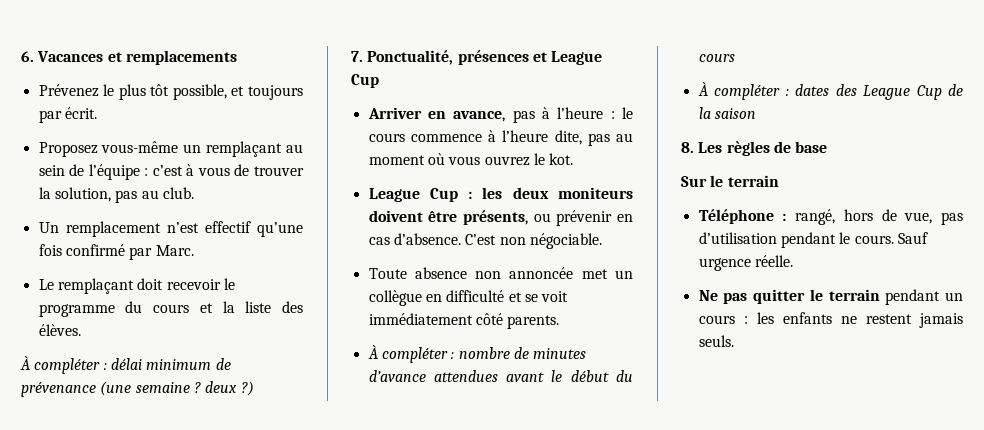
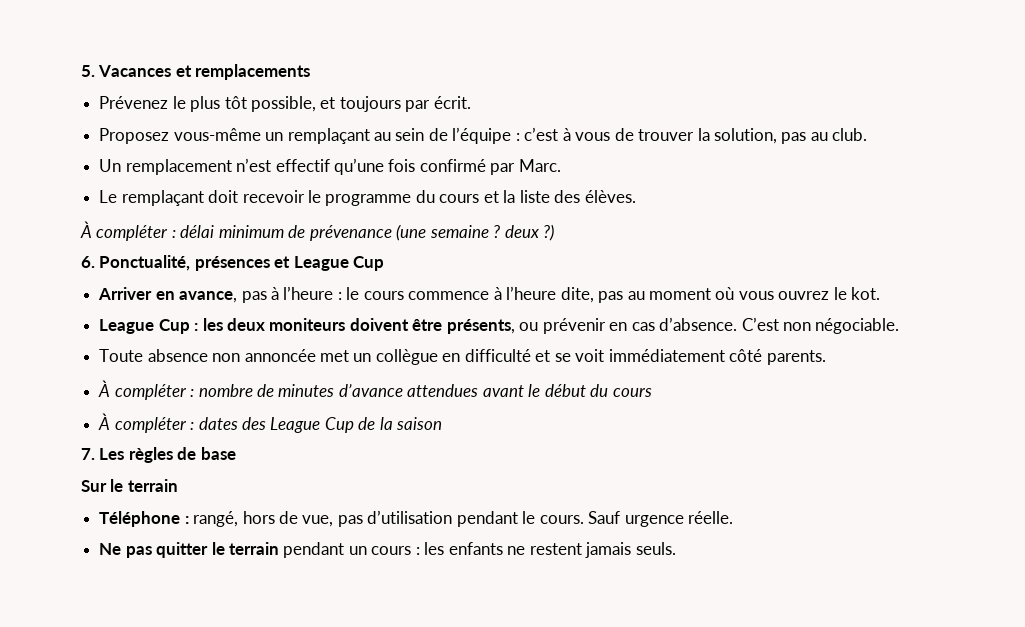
- 6. Vacances et remplacements
+ 5. Vacances et remplacements
- 7. Ponctualité, présences et League Cup
+ 6. Ponctualité, présences et League Cup
- 8. Les règles de base
+ 7. Les règles de base

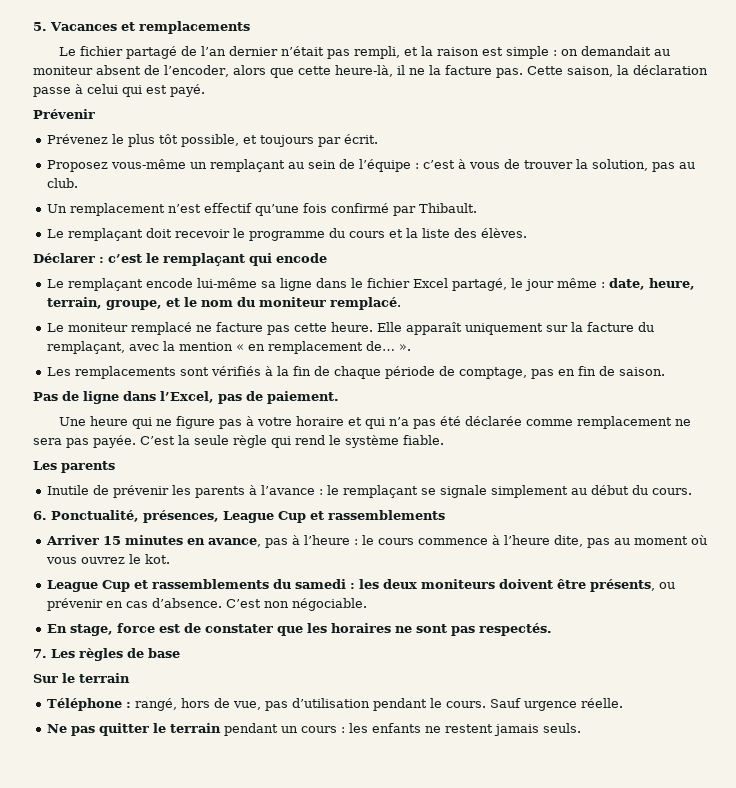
+ Le fichier partagé de l’an dernier n’était pas rempli, et la raison est simple : on demandait au moniteur absent de l’encoder, alors que cette heure-là, il ne la facture pas. Cette saison, la déclaration passe à celui qui est payé.
+ Prévenir
- Un remplacement n’est effectif qu’une fois confirmé par Marc.
+ Un remplacement n’est effectif qu’une fois confirmé par Thibault.
- À compléter : délai minimum de prévenance (une semaine ? deux ?)
+ Déclarer : c’est le remplaçant qui encode
+ Le remplaçant encode lui-même sa ligne dans le fichier Excel partagé, le jour même : date, heure, terrain, groupe, et le nom du moniteur remplacé.
+ Le moniteur remplacé ne facture pas cette heure. Elle apparaît uniquement sur la facture du remplaçant, avec la mention « en remplacement de… ».
+ Les remplacements sont vérifiés à la fin de chaque période de comptage, pas en fin de saison.
+ Pas de ligne dans l’Excel, pas de paiement.
+ Une heure qui ne figure pas à votre horaire et qui n’a pas été déclarée comme remplacement ne sera pas payée. C’est la seule règle qui rend le système fiable.
+ Les parents
+ Inutile de prévenir les parents à l’avance : le remplaçant se signale simplement au début du cours.
- 6. Ponctualité, présences et League Cup
+ 6. Ponctualité, présences, League Cup et rassemblements
- Arriver en avance, pas à l’heure : le cours commence à l’heure dite, pas au moment où vous ouvrez le kot.
+ Arriver 15 minutes en avance, pas à l’heure : le cours commence à l’heure dite, pas au moment où vous ouvrez le kot.
- League Cup : les deux moniteurs doivent être présents, ou prévenir en cas d’absence.
+ League Cup et rassemblements du samedi : les deux moniteurs doivent être présents, ou prévenir en cas d’absence.
- Toute absence non annoncée met un collègue en difficulté et se voit immédiatement côté parents.
- À compléter : nombre de minutes d’avance attendues avant le début du cours
- À compléter : dates des League Cup de la saison
+ En stage, force est de constater que les horaires ne sont pas respectés.

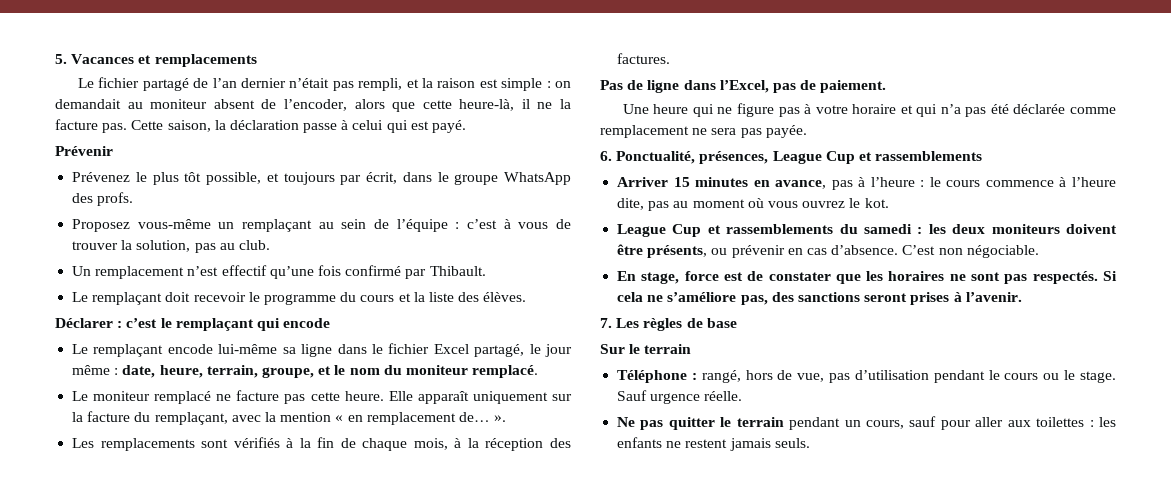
- Prévenez le plus tôt possible, et toujours par écrit.
+ Prévenez le plus tôt possible, et toujours par écrit, dans le groupe WhatsApp des profs.
- Les remplacements sont vérifiés à la fin de chaque période de comptage, pas en fin de saison.
+ Les remplacements sont vérifiés à la fin de chaque mois, à la réception des factures.
- C’est la seule règle qui rend le système fiable.
- Les parents
- Inutile de prévenir les parents à l’avance : le remplaçant se signale simplement au début du cours.
+ Si cela ne s’améliore pas, des sanctions seront prises à l’avenir.
- Téléphone : rangé, hors de vue, pas d’utilisation pendant le cours.
+ Téléphone : rangé, hors de vue, pas d’utilisation pendant le cours ou le stage.
- Ne pas quitter le terrain pendant un cours : les enfants ne restent jamais seuls.
+ Ne pas quitter le terrain pendant un cours, sauf pour aller aux toilettes : les enfants ne restent jamais seuls.

